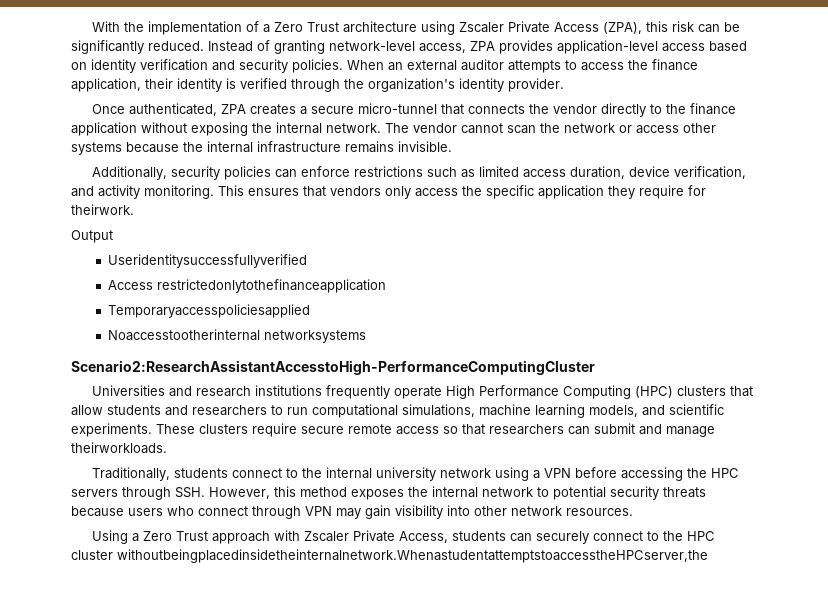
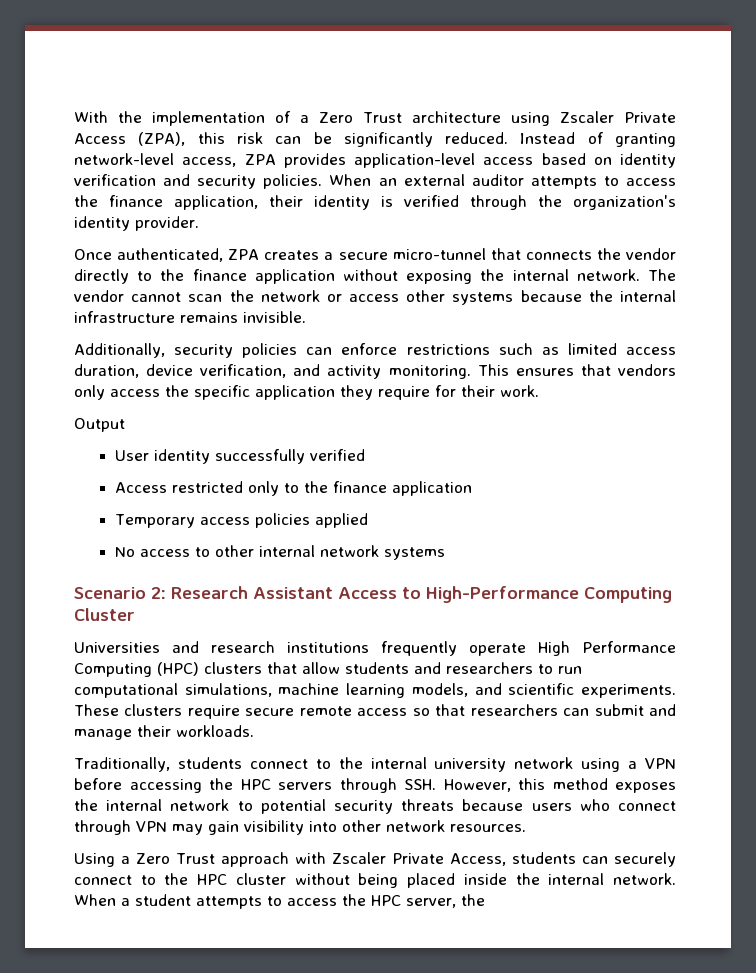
- This ensures that vendors only access the specific application they require for theirwork.
+ This ensures that vendors only access the specific application they require for their work.
- Useridentitysuccessfullyverified
- Access restrictedonlytothefinanceapplication
- Temporaryaccesspoliciesapplied
- Noaccesstootherinternal networksystems
- Scenario2:ResearchAssistantAccesstoHigh-PerformanceComputingCluster
+ User identity successfully verified
+ Access restricted only to the finance application
+ Temporary access policies applied
+ No access to other internal network systems
+ Scenario 2: Research Assistant Access to High-Performance Computing Cluster
- These clusters require secure remote access so that researchers can submit and manage theirworkloads.
+ These clusters require secure remote access so that researchers can submit and manage their workloads.
- Using a Zero Trust approach with Zscaler Private Access, students can securely connect to the HPC cluster withoutbeingplacedinsidetheinternalnetwork.WhenastudentattemptstoaccesstheHPCserver,the
+ Using a Zero Trust approach with Zscaler Private Access, students can securely connect to the HPC cluster without being placed inside the internal network. When a student attempts to access the HPC server, the

